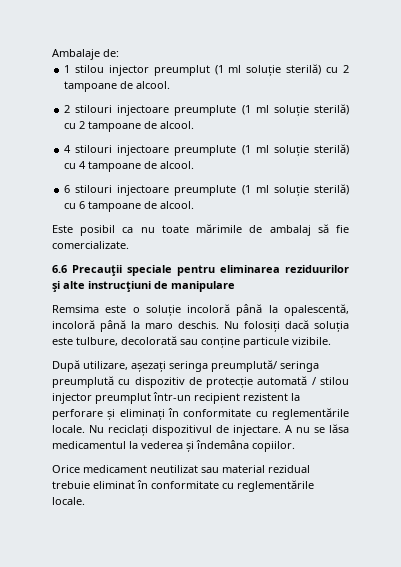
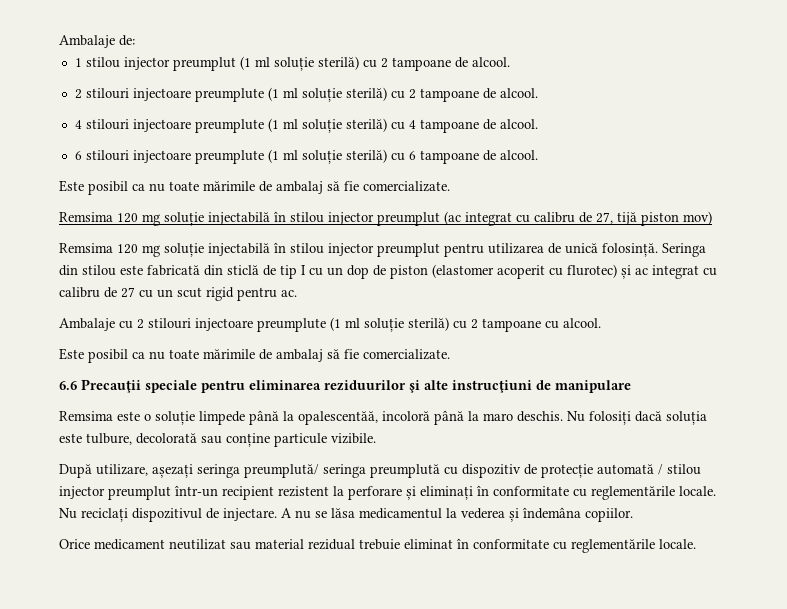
+ Remsima 120 mg soluție injectabilă în stilou injector preumplut (ac integrat cu calibru de 27, tijă piston mov)
+ Remsima 120 mg soluție injectabilă în stilou injector preumplut pentru utilizarea de unică folosință. Seringa din stilou este fabricată din sticlă de tip I cu un dop de piston (elastomer acoperit cu flurotec) și ac integrat cu calibru de 27 cu un scut rigid pentru ac.
+ Ambalaje cu 2 stilouri injectoare preumplute (1 ml soluție sterilă) cu 2 tampoane cu alcool.
+ Este posibil ca nu toate mărimile de ambalaj să fie comercializate.
- Remsima este o soluție incoloră până la opalescentă, incoloră până la maro deschis.
+ Remsima este o soluție limpede până la opalescentăă, incoloră până la maro deschis.

